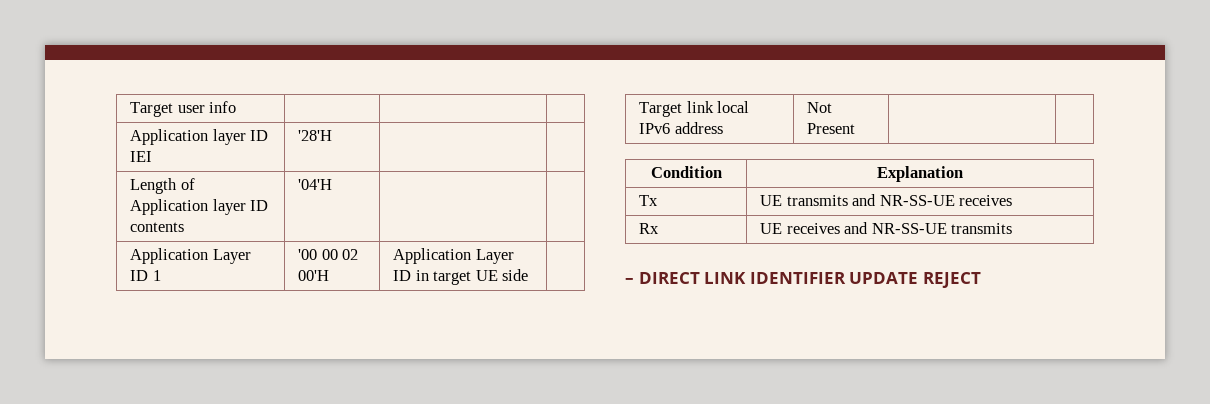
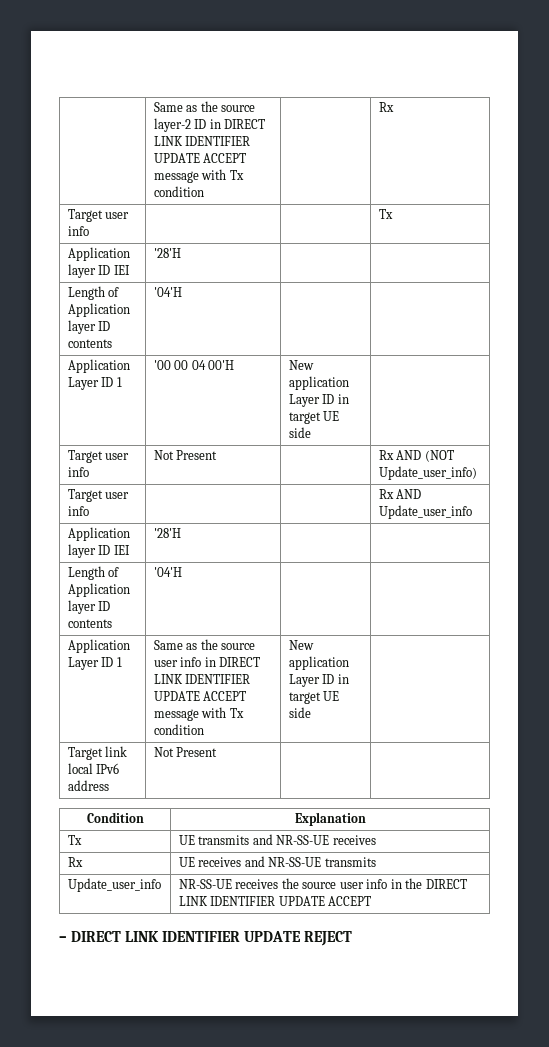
- Target user info | | |
+ | Same as the source layer-2 ID in DIRECT LINK IDENTIFIER UPDATE ACCEPT message with Tx condition | | Rx
+ Target user info | | | Tx
- Application Layer ID 1 | '00 00 02 00'H | Application Layer ID in target UE side |
+ Application Layer ID 1 | '00 00 04 00'H | New application Layer ID in target UE side |
+ Target user info | Not Present | | Rx AND (NOT Update_user_info)
+ Target user info | | | Rx AND Update_user_info
+ Application layer ID IEI | '28'H | |
+ Length of Application layer ID contents | '04'H | |
+ Application Layer ID 1 | Same as the source user info in DIRECT LINK IDENTIFIER UPDATE ACCEPT message with Tx condition | New application Layer ID in target UE side |
+ Update_user_info | NR-SS-UE receives the source user info in the DIRECT LINK IDENTIFIER UPDATE ACCEPT

